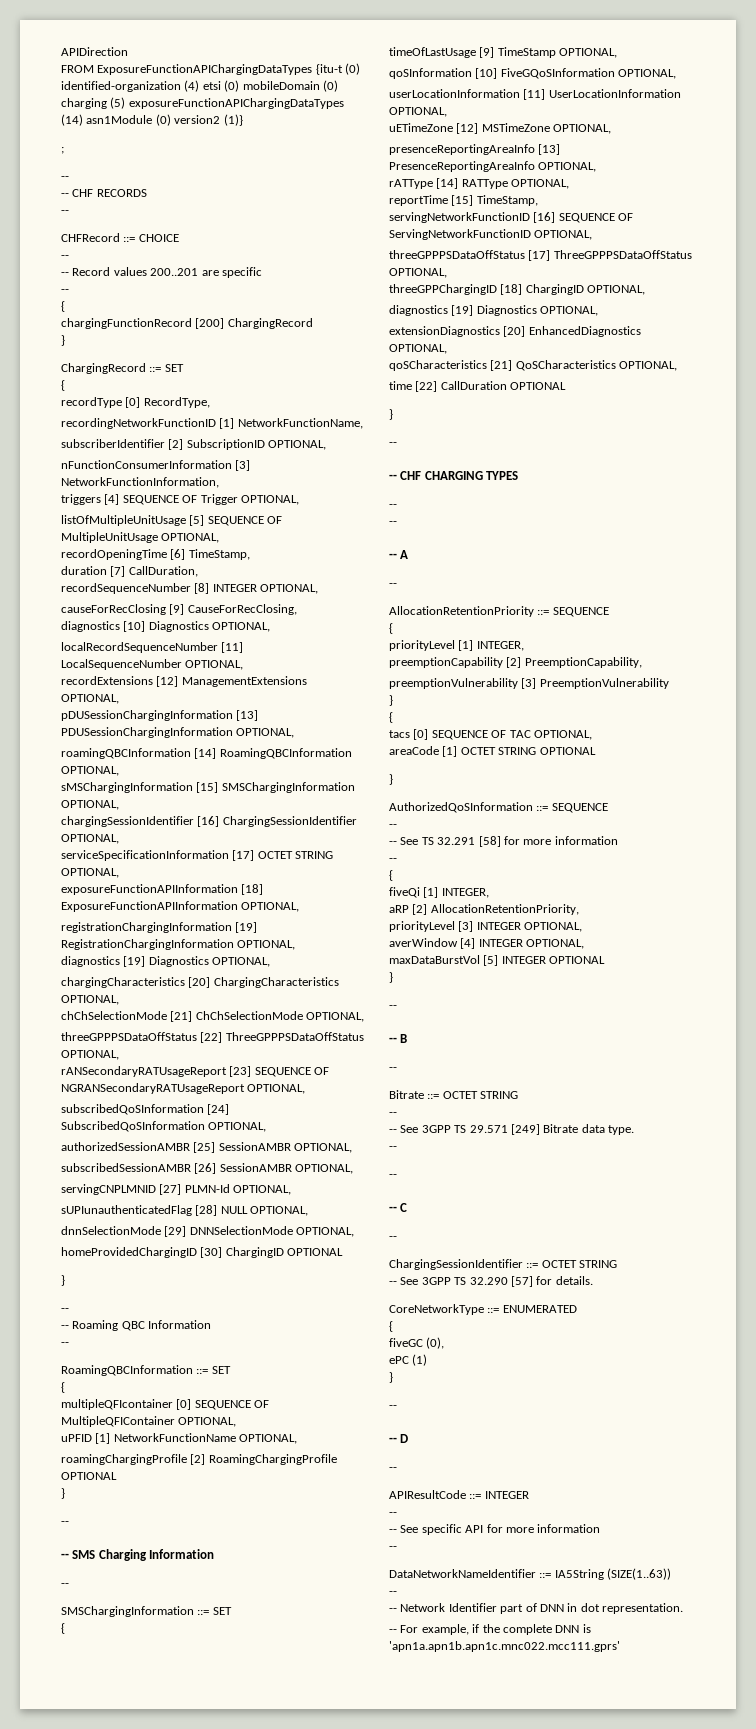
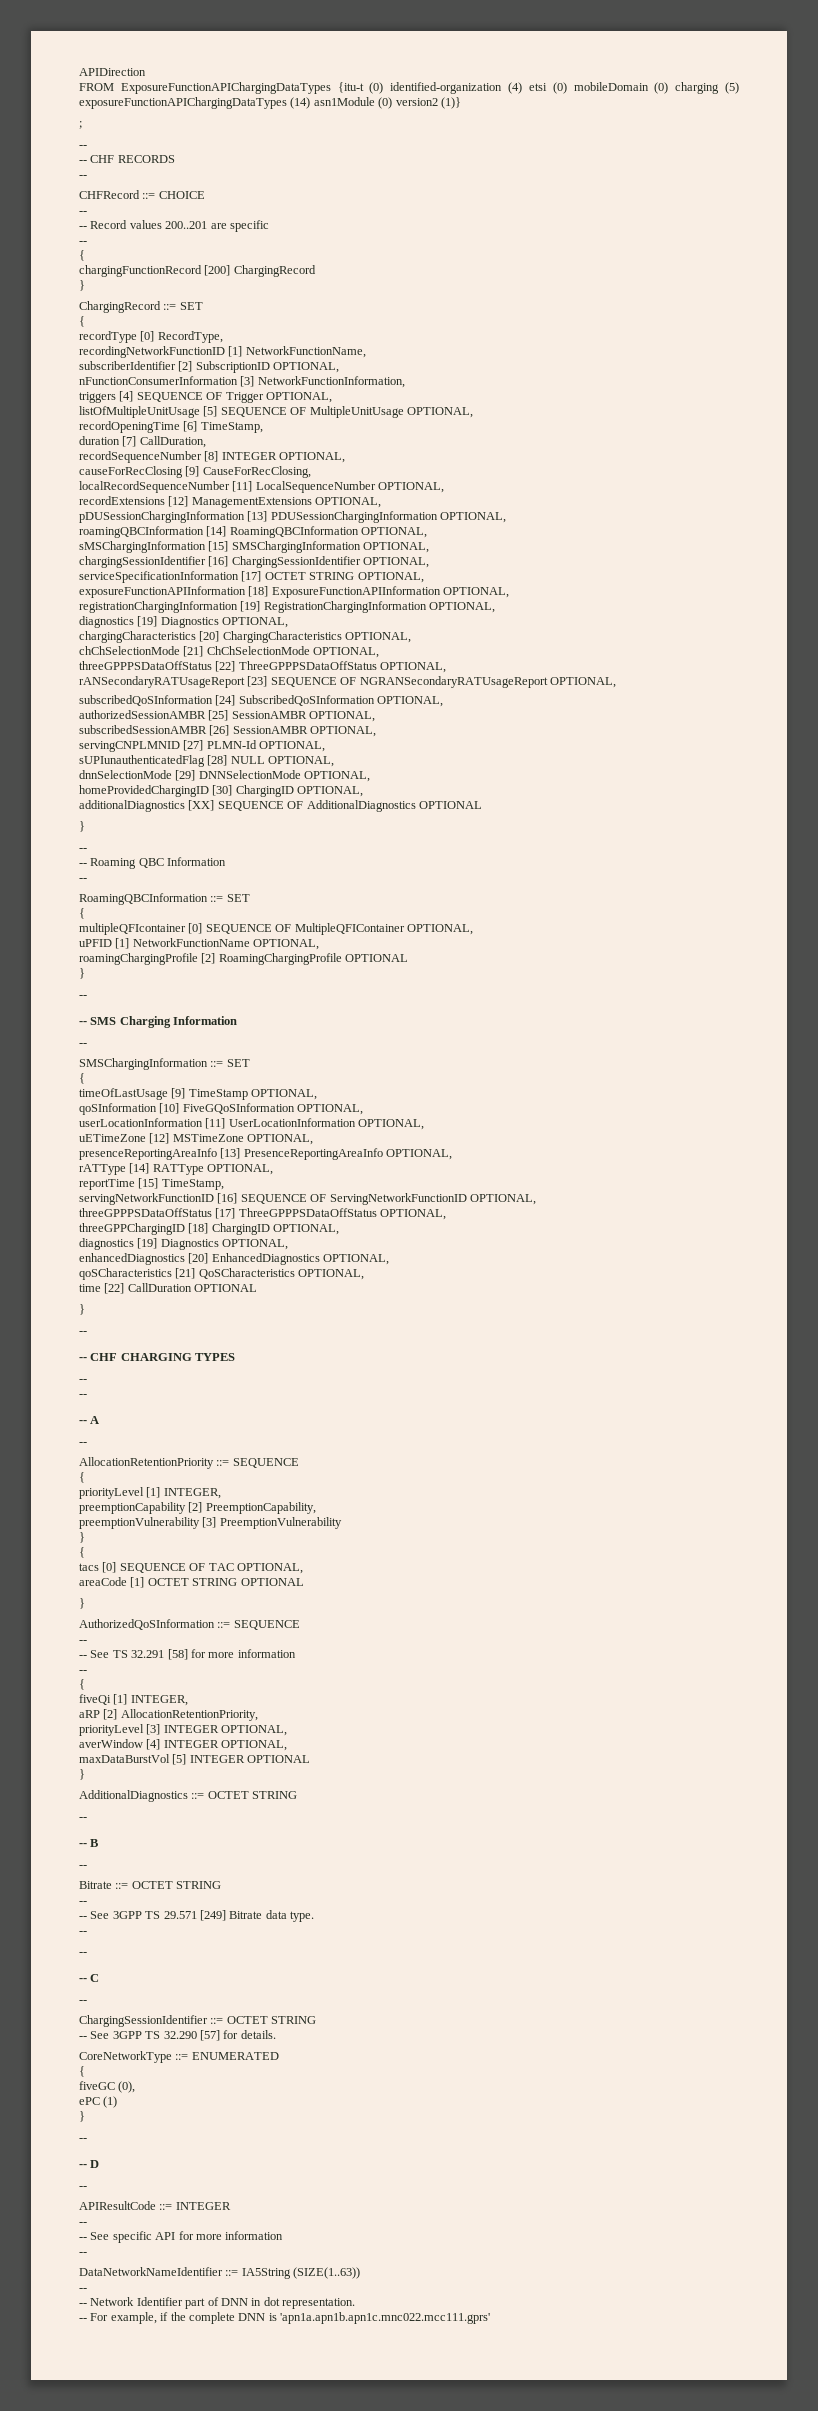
- diagnostics [10] Diagnostics OPTIONAL,
- homeProvidedChargingID [30] ChargingID OPTIONAL
+ homeProvidedChargingID [30] ChargingID OPTIONAL,
+ additionalDiagnostics [XX] SEQUENCE OF AdditionalDiagnostics OPTIONAL
- extensionDiagnostics [20] EnhancedDiagnostics OPTIONAL,
+ enhancedDiagnostics [20] EnhancedDiagnostics OPTIONAL,
+ AdditionalDiagnostics ::= OCTET STRING

